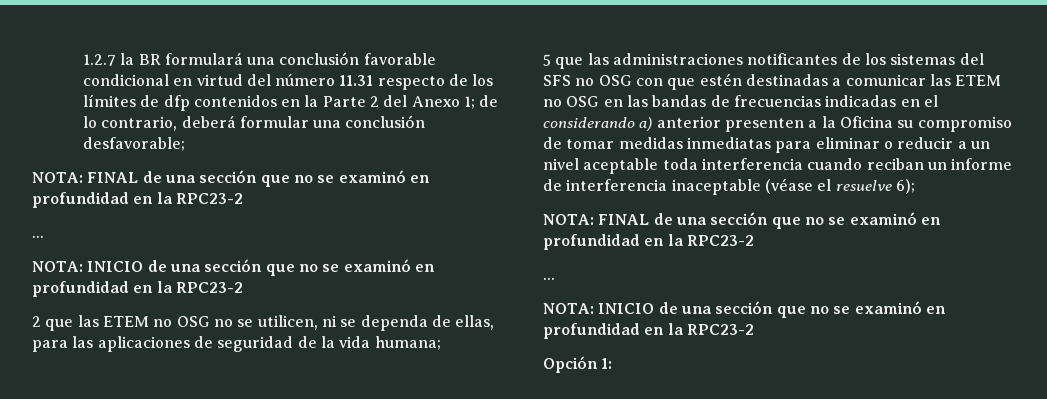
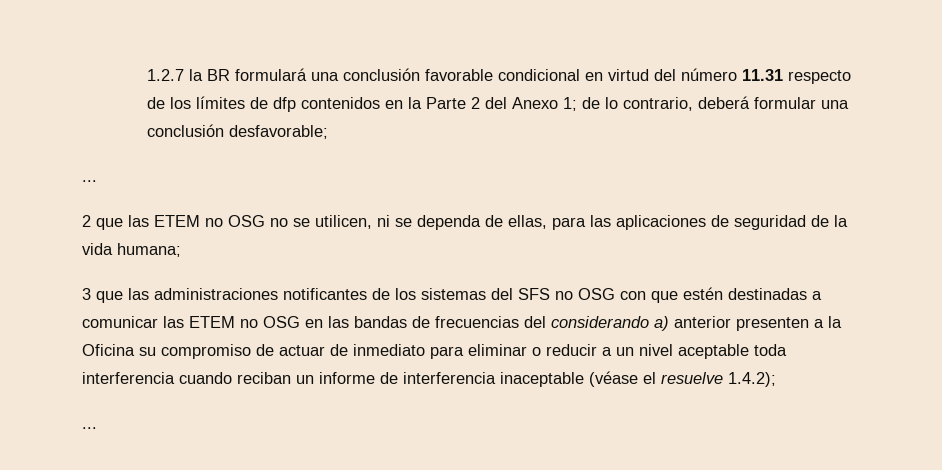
  1.2.7 la BR formulará una conclusión favorable condicional en virtud del número 11.31 respecto de los límites de dfp contenidos en la Parte 2 del Anexo 1; de lo contrario, deberá formular una conclusión desfavorable;
- NOTA: FINAL de una sección que no se examinó en profundidad en la RPC23-2
  ...
- NOTA: INICIO de una sección que no se examinó en profundidad en la RPC23-2
- 5 que las administraciones notificantes de los sistemas del SFS no OSG con que estén destinadas a comunicar las ETEM no OSG en las bandas de frecuencias indicadas en el considerando a) anterior presenten a la Oficina su compromiso de tomar medidas inmediatas para eliminar o reducir a un nivel aceptable toda interferencia cuando reciban un informe de interferencia inaceptable (véase el resuelve 6);
- NOTA: FINAL de una sección que no se examinó en profundidad en la RPC23-2
+ 3 que las administraciones notificantes de los sistemas del SFS no OSG con que estén destinadas a comunicar las ETEM no OSG en las bandas de frecuencias del considerando a) anterior presenten a la Oficina su compromiso de actuar de inmediato para eliminar o reducir a un nivel aceptable toda interferencia cuando reciban un informe de interferencia inaceptable (véase el resuelve 1.4.2);
  ...
- NOTA: INICIO de una sección que no se examinó en profundidad en la RPC23-2
- Opción 1:

